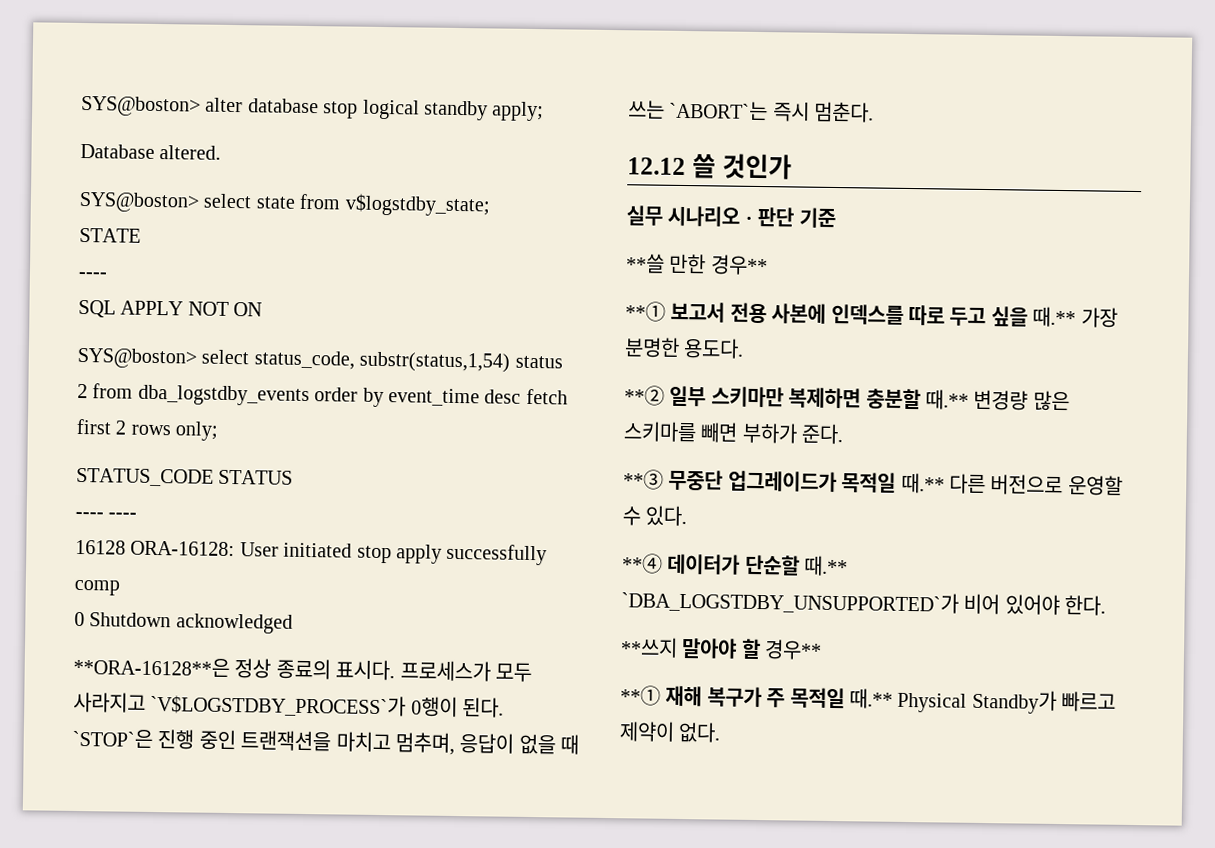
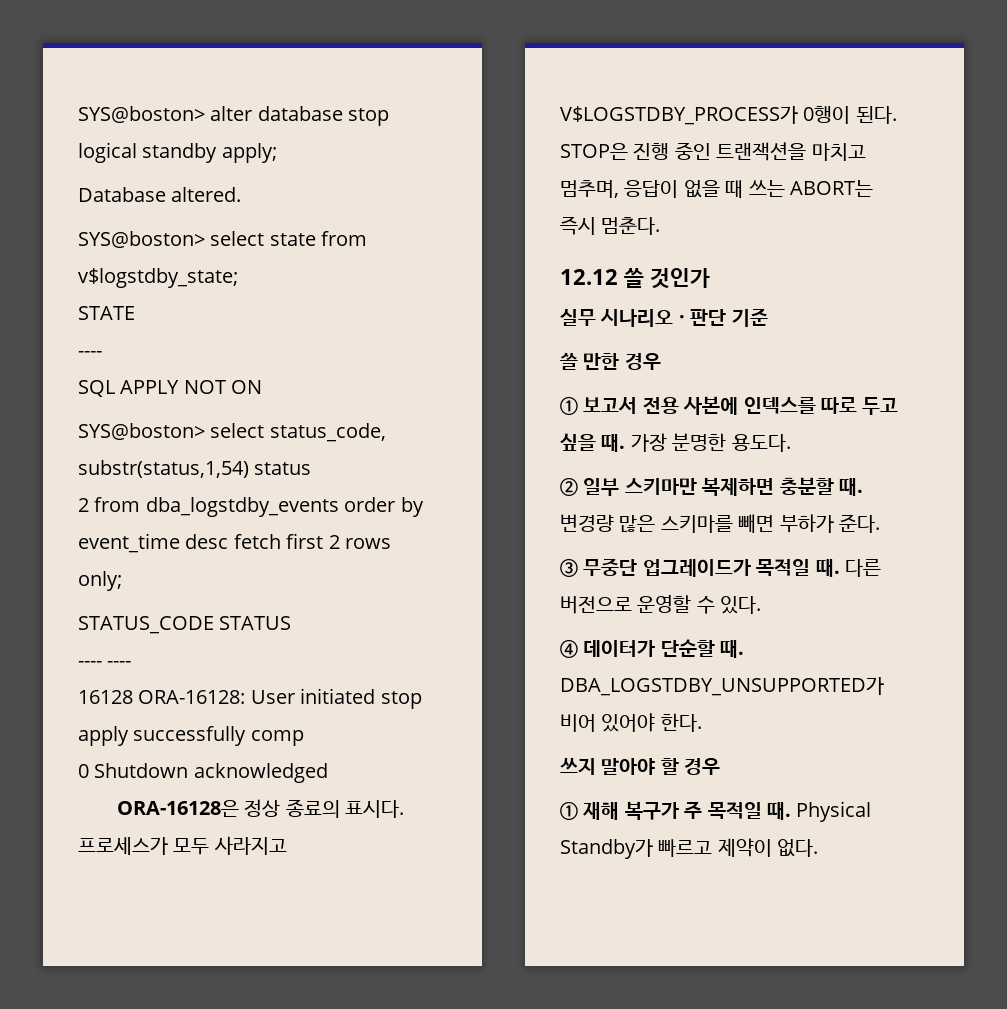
- **ORA-16128**은 정상 종료의 표시다.
+ ORA-16128은 정상 종료의 표시다.
- 프로세스가 모두 사라지고 `V$LOGSTDBY_PROCESS`가 0행이 된다.
+ 프로세스가 모두 사라지고 V$LOGSTDBY_PROCESS가 0행이 된다.
- `STOP`은 진행 중인 트랜잭션을 마치고 멈추며, 응답이 없을 때 쓰는 `ABORT`는 즉시 멈춘다.
+ STOP은 진행 중인 트랜잭션을 마치고 멈추며, 응답이 없을 때 쓰는 ABORT는 즉시 멈춘다.
- **쓸 만한 경우**
- **① 보고서 전용 사본에 인덱스를 따로 두고 싶을 때.** 가장 분명한 용도다.
+ 쓸 만한 경우
+ ① 보고서 전용 사본에 인덱스를 따로 두고 싶을 때. 가장 분명한 용도다.
- **② 일부 스키마만 복제하면 충분할 때.** 변경량 많은 스키마를 빼면 부하가 준다.
+ ② 일부 스키마만 복제하면 충분할 때. 변경량 많은 스키마를 빼면 부하가 준다.
- **③ 무중단 업그레이드가 목적일 때.** 다른 버전으로 운영할 수 있다.
+ ③ 무중단 업그레이드가 목적일 때. 다른 버전으로 운영할 수 있다.
- **④ 데이터가 단순할 때.** `DBA_LOGSTDBY_UNSUPPORTED`가 비어 있어야 한다.
+ ④ 데이터가 단순할 때. DBA_LOGSTDBY_UNSUPPORTED가 비어 있어야 한다.
- **쓰지 말아야 할 경우**
- **① 재해 복구가 주 목적일 때.** Physical Standby가 빠르고 제약이 없다.
+ 쓰지 말아야 할 경우
+ ① 재해 복구가 주 목적일 때. Physical Standby가 빠르고 제약이 없다.

